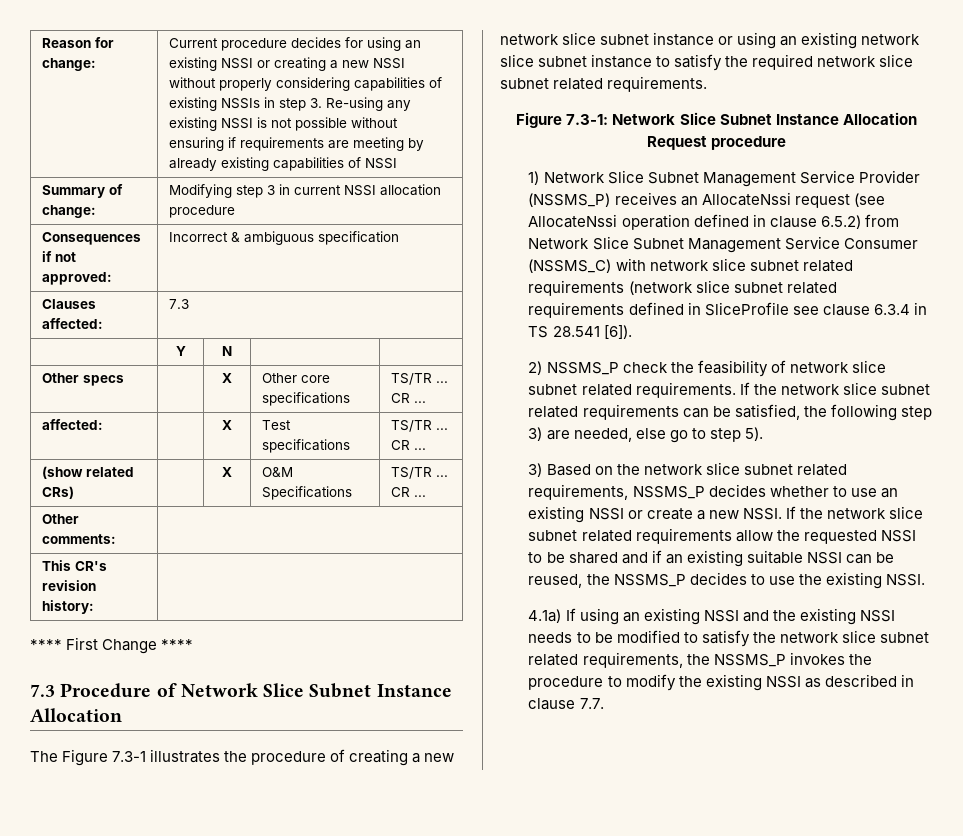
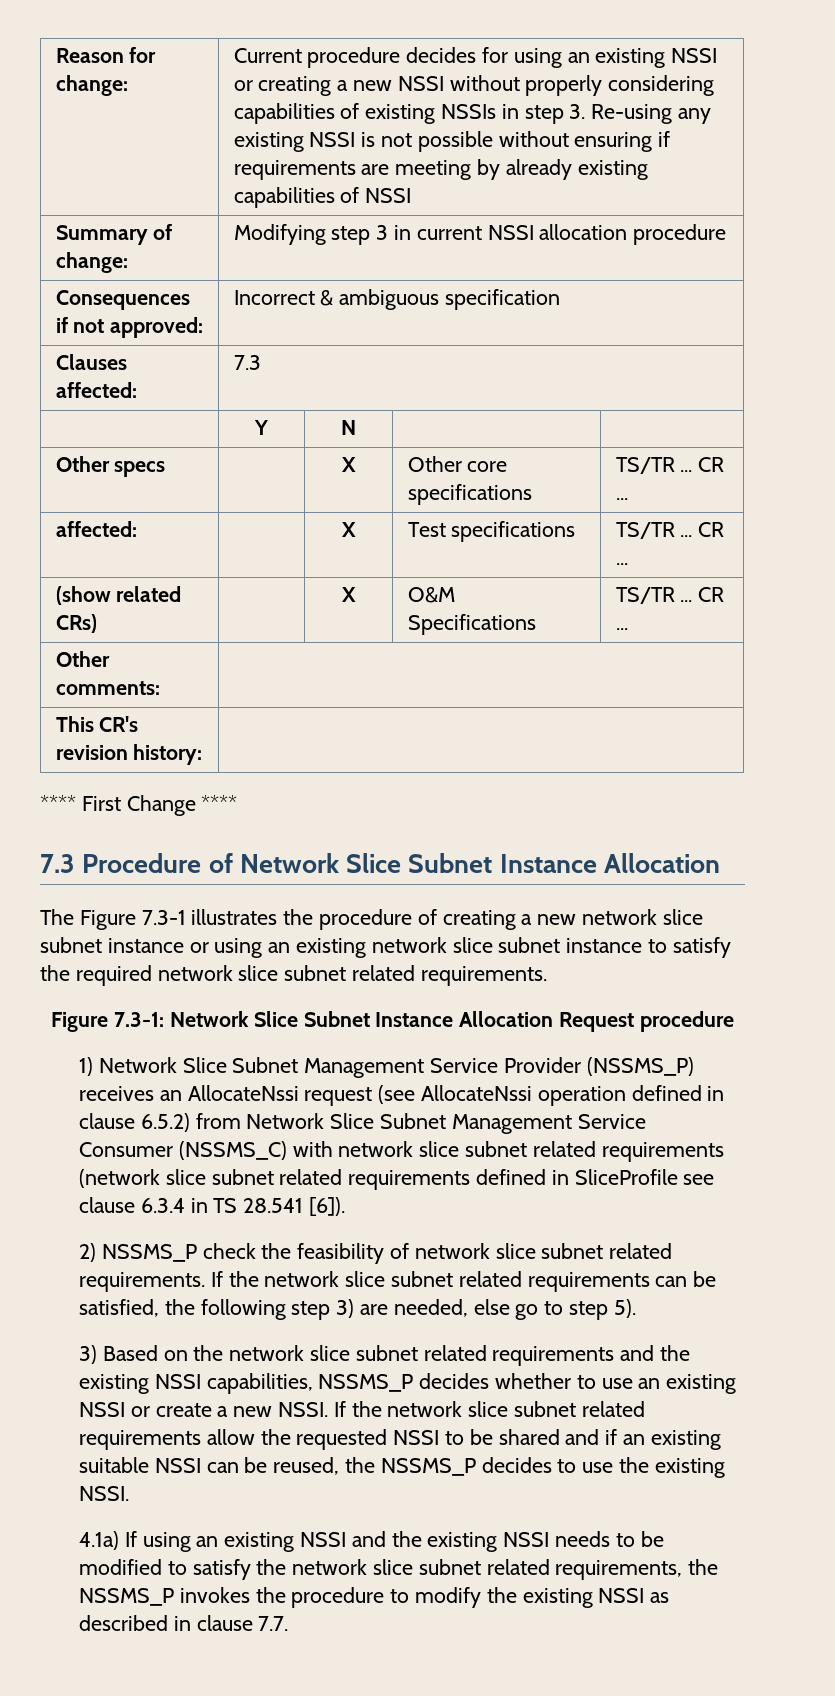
- 3) Based on the network slice subnet related requirements, NSSMS_P decides whether to use an existing NSSI or create a new NSSI.
+ 3) Based on the network slice subnet related requirements and the existing NSSI capabilities, NSSMS_P decides whether to use an existing NSSI or create a new NSSI.

